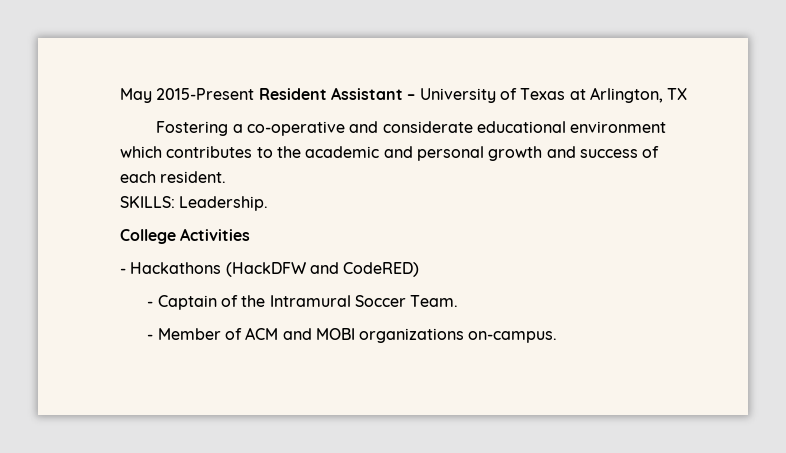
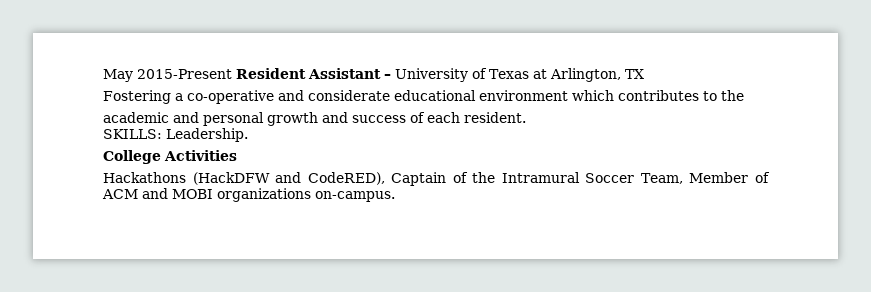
- Fostering a co-operative and considerate educational environment which contributes to the academic and personal growth and success of each resident.
+ Fostering a co-operative and considerate educational environment which contributes to the
+ academic and personal growth and success of each resident.
- - Hackathons (HackDFW and CodeRED)
- - Captain of the Intramural Soccer Team.
- - Member of ACM and MOBI organizations on-campus.
+ Hackathons (HackDFW and CodeRED), Captain of the Intramural Soccer Team, Member of ACM and MOBI organizations on-campus.

